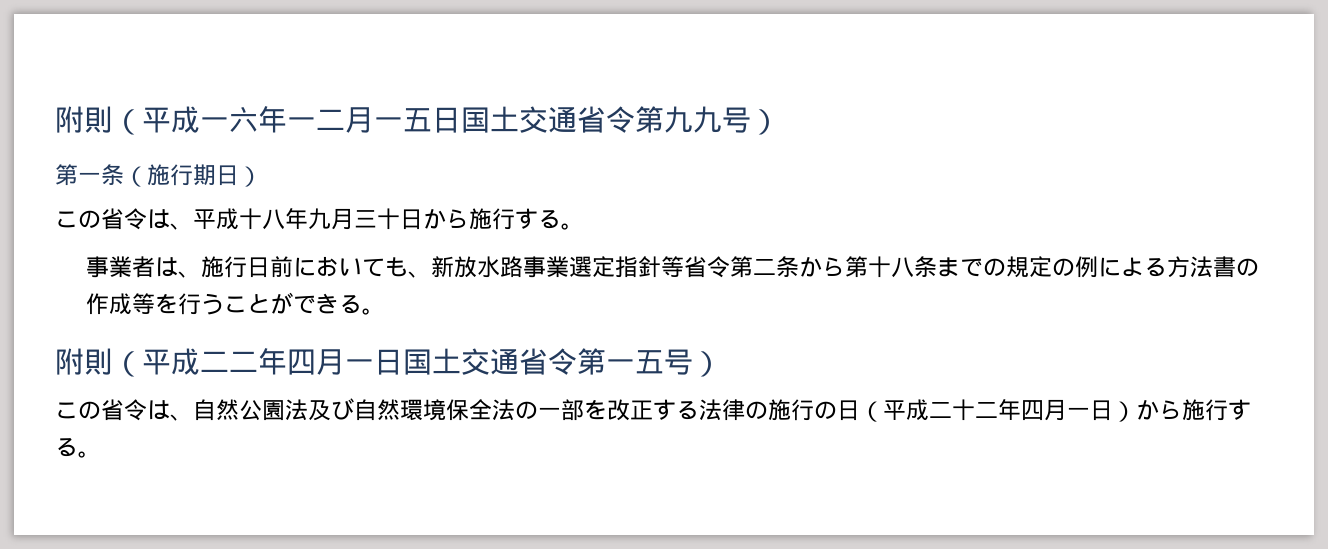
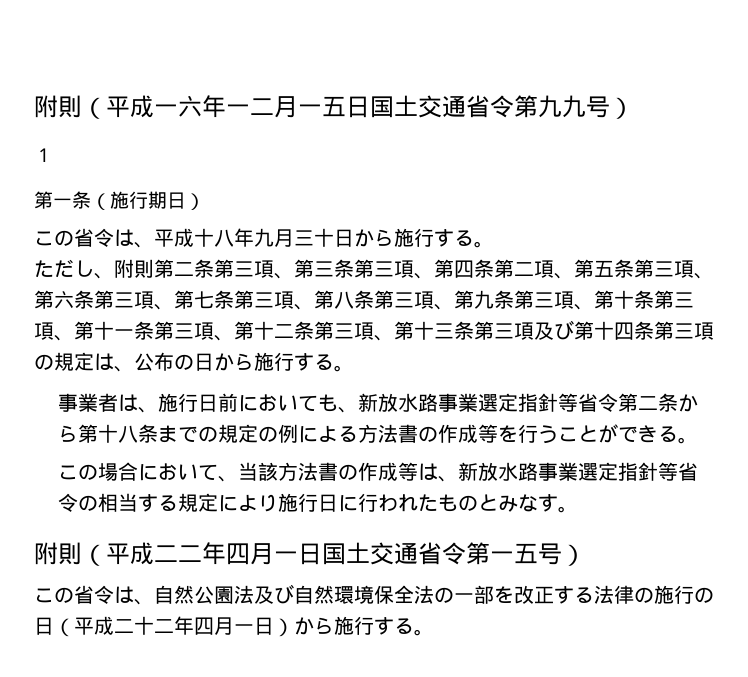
+ １
+ ただし、附則第二条第三項、第三条第三項、第四条第二項、第五条第三項、第六条第三項、第七条第三項、第八条第三項、第九条第三項、第十条第三項、第十一条第三項、第十二条第三項、第十三条第三項及び第十四条第三項の規定は、公布の日から施行する。
+ この場合において、当該方法書の作成等は、新放水路事業選定指針等省令の相当する規定により施行日に行われたものとみなす。

